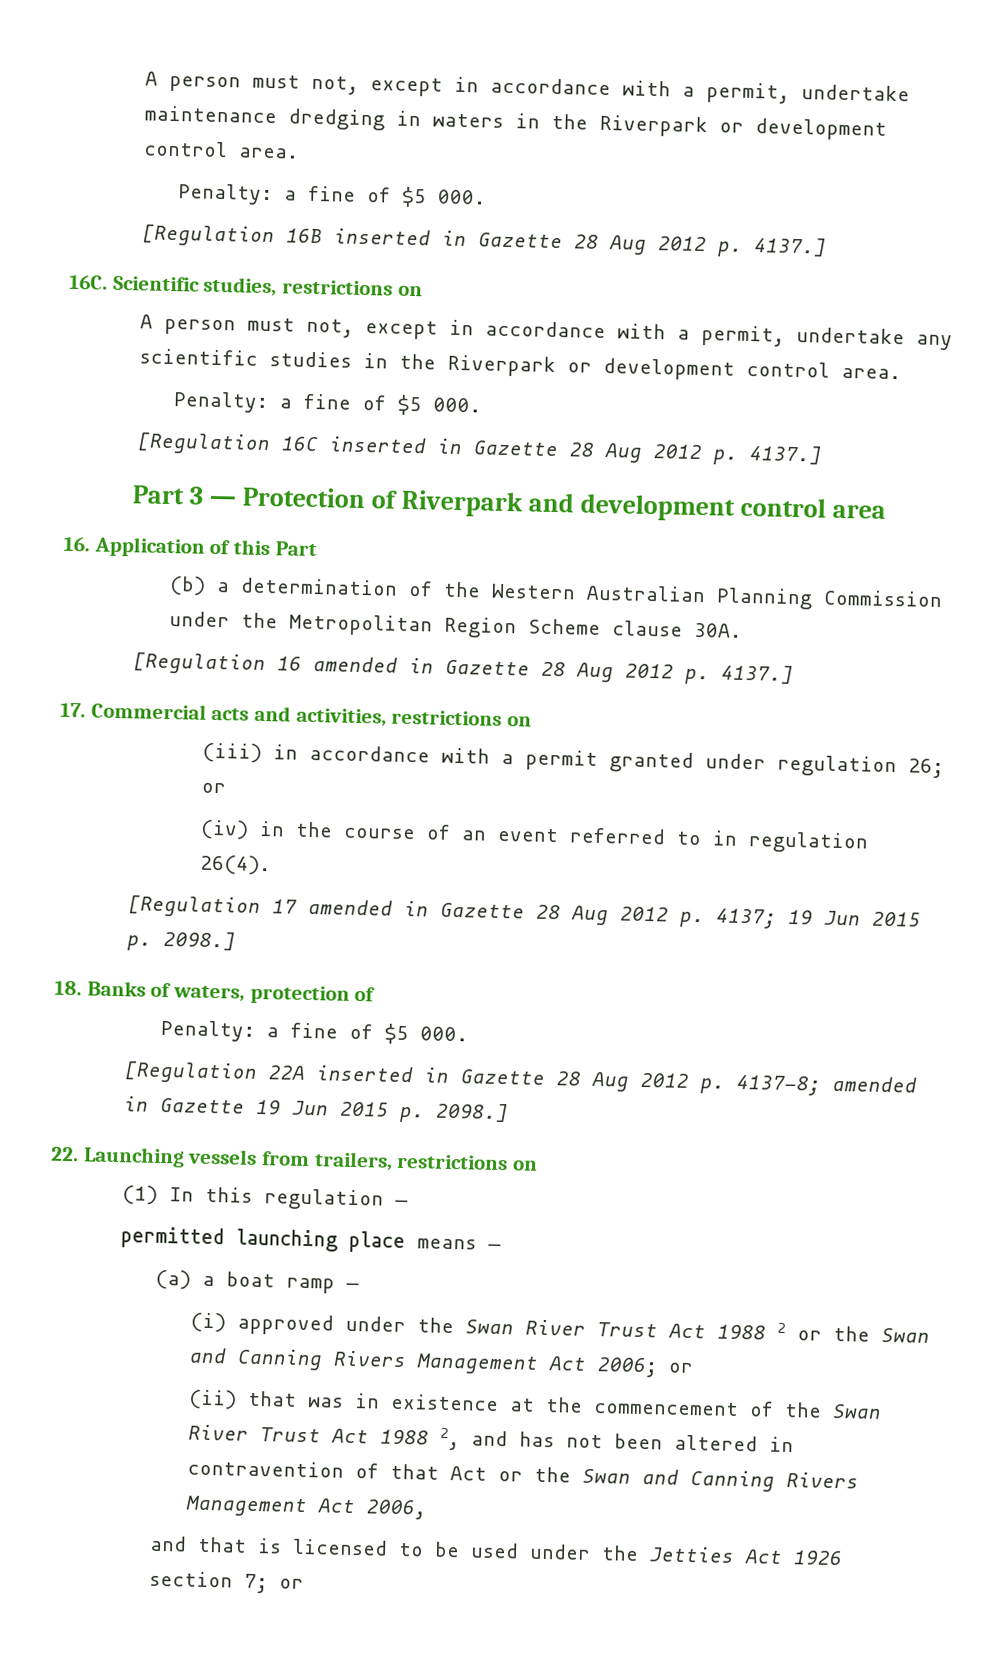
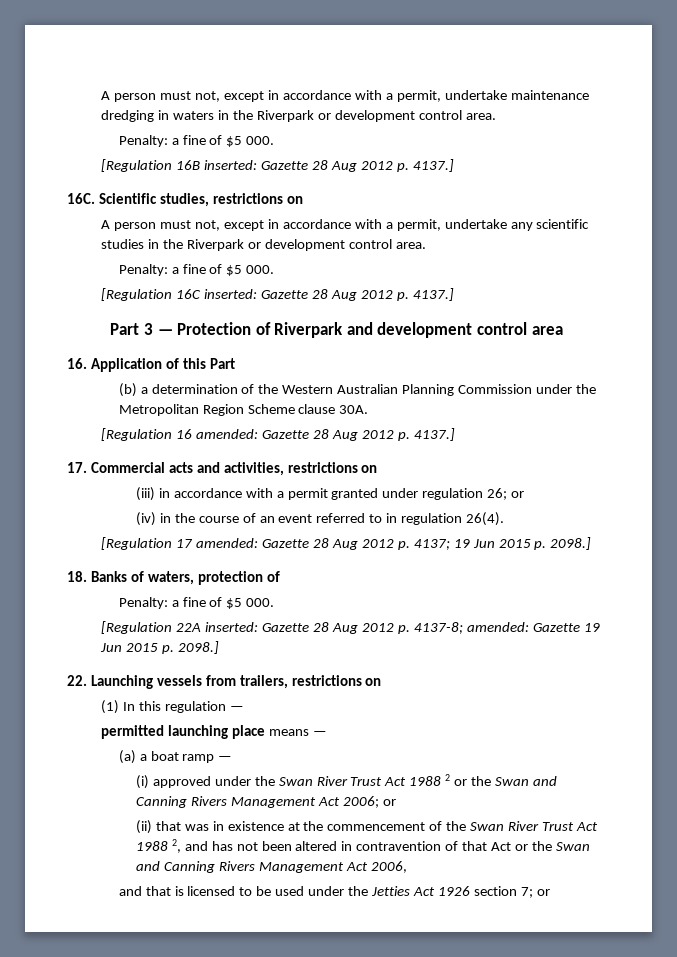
- [Regulation 16B inserted in Gazette 28 Aug 2012 p. 4137.]
+ [Regulation 16B inserted: Gazette 28 Aug 2012 p. 4137.]
- [Regulation 16C inserted in Gazette 28 Aug 2012 p. 4137.]
+ [Regulation 16C inserted: Gazette 28 Aug 2012 p. 4137.]
- [Regulation 16 amended in Gazette 28 Aug 2012 p. 4137.]
+ [Regulation 16 amended: Gazette 28 Aug 2012 p. 4137.]
- [Regulation 17 amended in Gazette 28 Aug 2012 p. 4137; 19 Jun 2015 p. 2098.]
+ [Regulation 17 amended: Gazette 28 Aug 2012 p. 4137; 19 Jun 2015 p. 2098.]
- [Regulation 22A inserted in Gazette 28 Aug 2012 p. 4137-8; amended in Gazette 19 Jun 2015 p. 2098.]
+ [Regulation 22A inserted: Gazette 28 Aug 2012 p. 4137-8; amended: Gazette 19 Jun 2015 p. 2098.]

